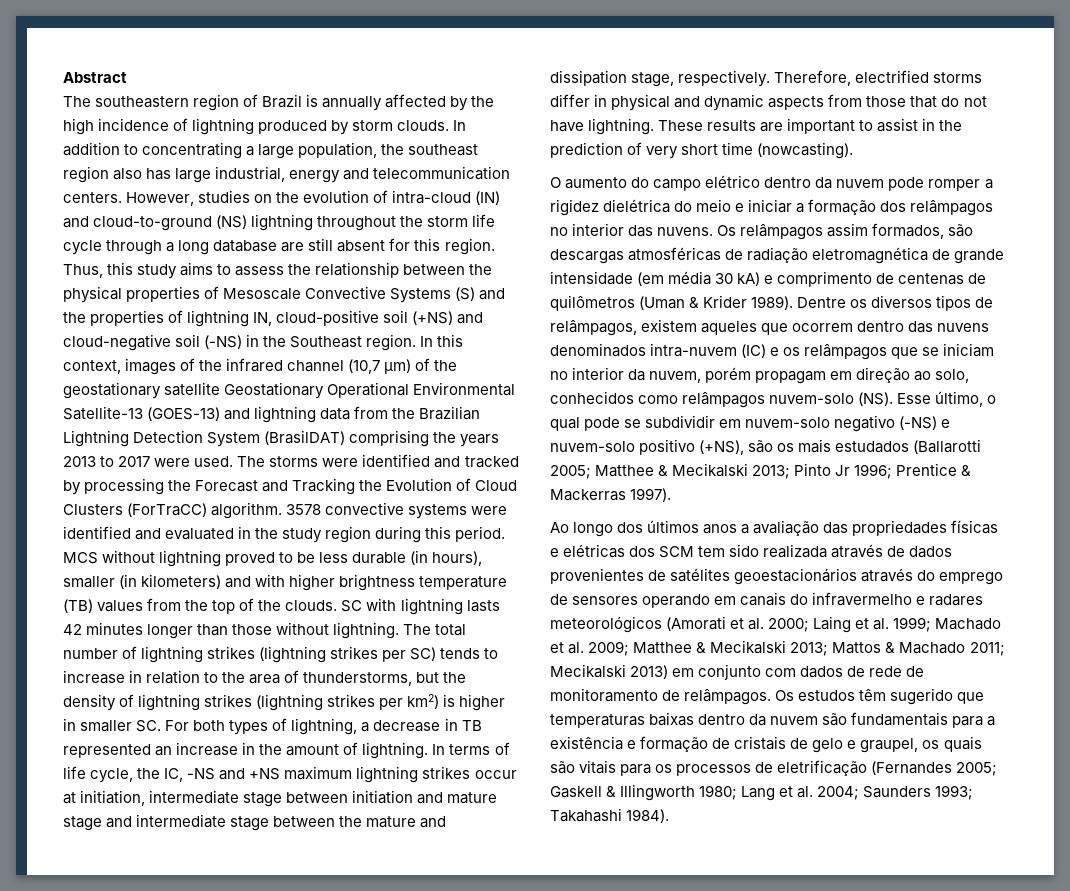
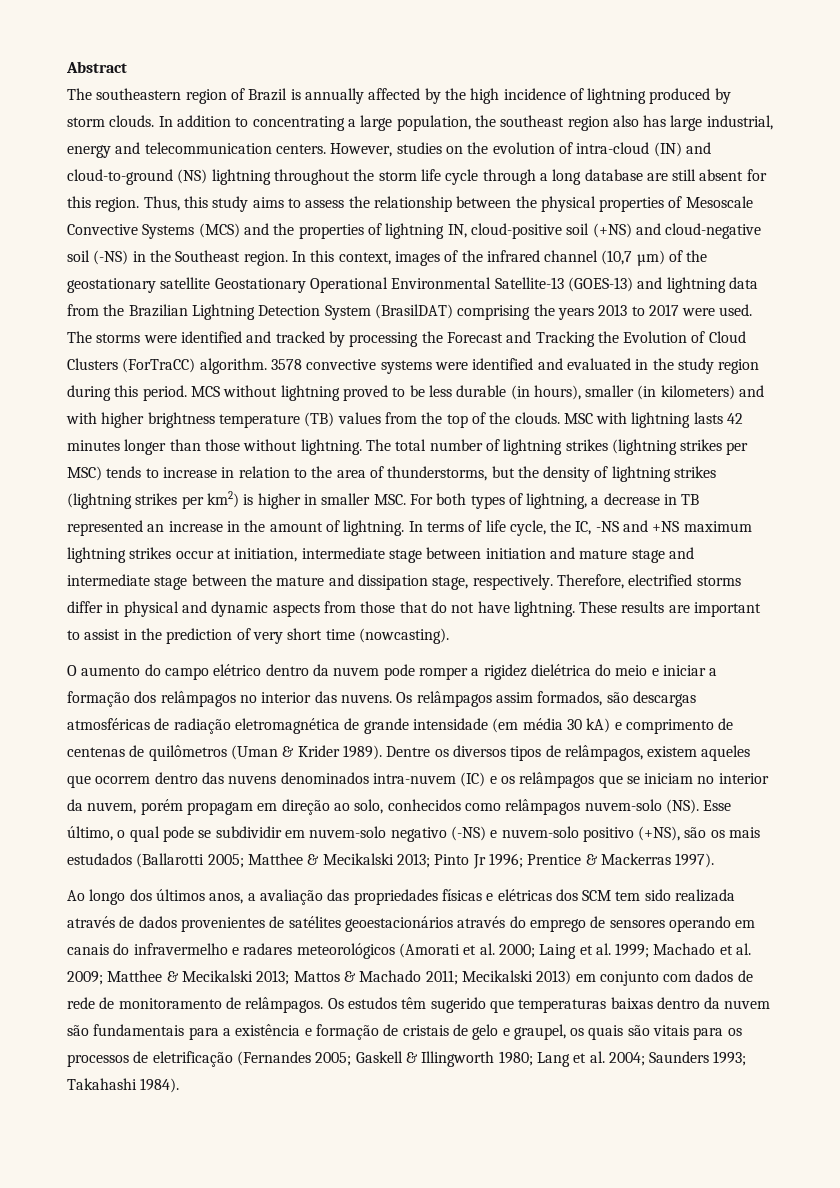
- Thus, this study aims to assess the relationship between the physical properties of Mesoscale Convective Systems (S) and the properties of lightning IN, cloud-positive soil (+NS) and cloud-negative soil (-NS) in the Southeast region.
+ Thus, this study aims to assess the relationship between the physical properties of Mesoscale Convective Systems (MCS) and the properties of lightning IN, cloud-positive soil (+NS) and cloud-negative soil (-NS) in the Southeast region.
- SC with lightning lasts 42 minutes longer than those without lightning.
+ MSC with lightning lasts 42 minutes longer than those without lightning.
- The total number of lightning strikes (lightning strikes per SC) tends to increase in relation to the area of thunderstorms, but the density of lightning strikes (lightning strikes per km2) is higher in smaller SC. For both types of lightning, a decrease in TB represented an increase in the amount of lightning.
+ The total number of lightning strikes (lightning strikes per MSC) tends to increase in relation to the area of thunderstorms, but the density of lightning strikes (lightning strikes per km2) is higher in smaller MSC. For both types of lightning, a decrease in TB represented an increase in the amount of lightning.
- Ao longo dos últimos anos a avaliação das propriedades físicas e elétricas dos SCM tem sido realizada através de dados provenientes de satélites geoestacionários através do emprego de sensores operando em canais do infravermelho e radares meteorológicos (Amorati et al. 2000;
+ Ao longo dos últimos anos, a avaliação das propriedades físicas e elétricas dos SCM tem sido realizada através de dados provenientes de satélites geoestacionários através do emprego de sensores operando em canais do infravermelho e radares meteorológicos (Amorati et al. 2000;

